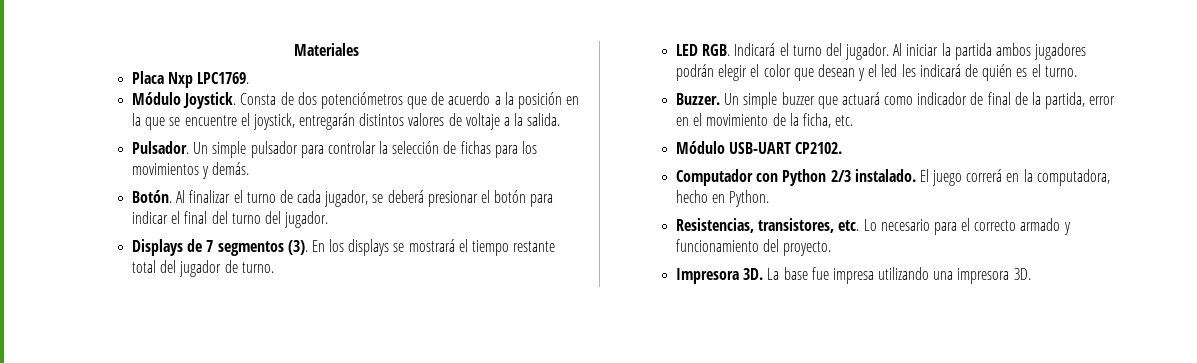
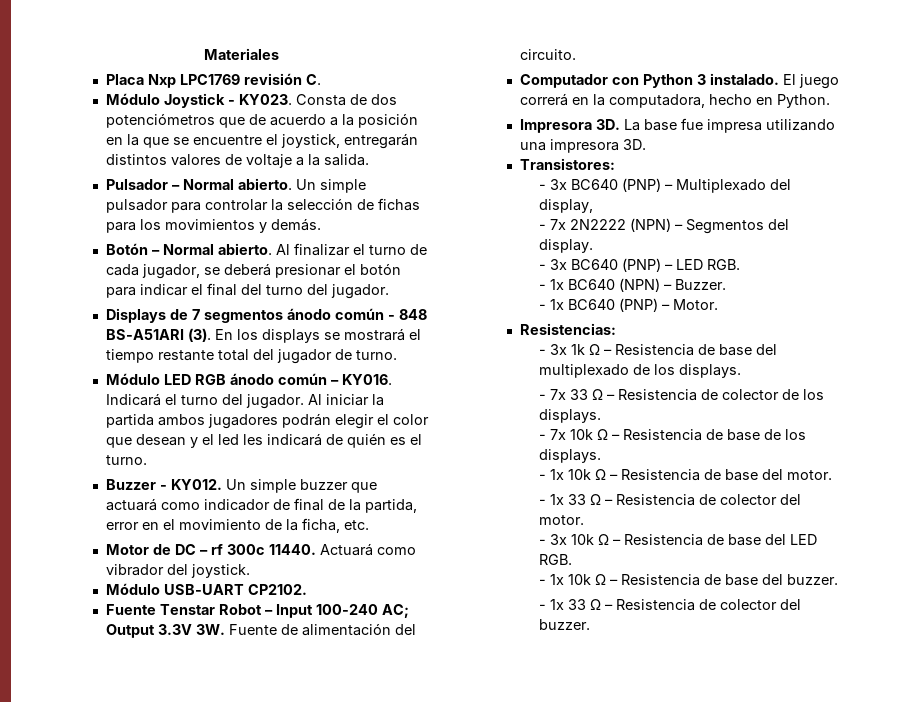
- Placa Nxp LPC1769.
- Módulo Joystick.
+ Placa Nxp LPC1769 revisión C.
+ Módulo Joystick - KY023.
- Pulsador.
+ Pulsador – Normal abierto.
- Botón.
+ Botón – Normal abierto.
- Displays de 7 segmentos (3).
+ Displays de 7 segmentos ánodo común - 848 BS-A51ARI (3).
- LED RGB. Indicará el turno del jugador.
+ Módulo LED RGB ánodo común – KY016. Indicará el turno del jugador.
- Buzzer.
+ Buzzer - KY012.
+ Motor de DC – rf 300c 11440. Actuará como vibrador del joystick.
  Módulo USB-UART CP2102.
+ Fuente Tenstar Robot – Input 100-240 AC; Output 3.3V 3W. Fuente de alimentación del circuito.
- Computador con Python 2/3 instalado.
+ Computador con Python 3 instalado.
- Resistencias, transistores, etc. Lo necesario para el correcto armado y funcionamiento del proyecto.
+ Transistores:
+ - 3x BC640 (PNP) – Multiplexado del display,
+ - 7x 2N2222 (NPN) – Segmentos del display.
+ - 3x BC640 (PNP) – LED RGB.
+ - 1x BC640 (NPN) – Buzzer.
+ - 1x BC640 (PNP) – Motor.
+ Resistencias:
+ - 3x 1k Ω – Resistencia de base del multiplexado de los displays.
+ - 7x 33 Ω – Resistencia de colector de los displays.
+ - 7x 10k Ω – Resistencia de base de los displays.
+ - 1x 10k Ω – Resistencia de base del motor.
+ - 1x 33 Ω – Resistencia de colector del motor.
+ - 3x 10k Ω – Resistencia de base del LED RGB.
+ - 1x 10k Ω – Resistencia de base del buzzer.
+ - 1x 33 Ω – Resistencia de colector del buzzer.

